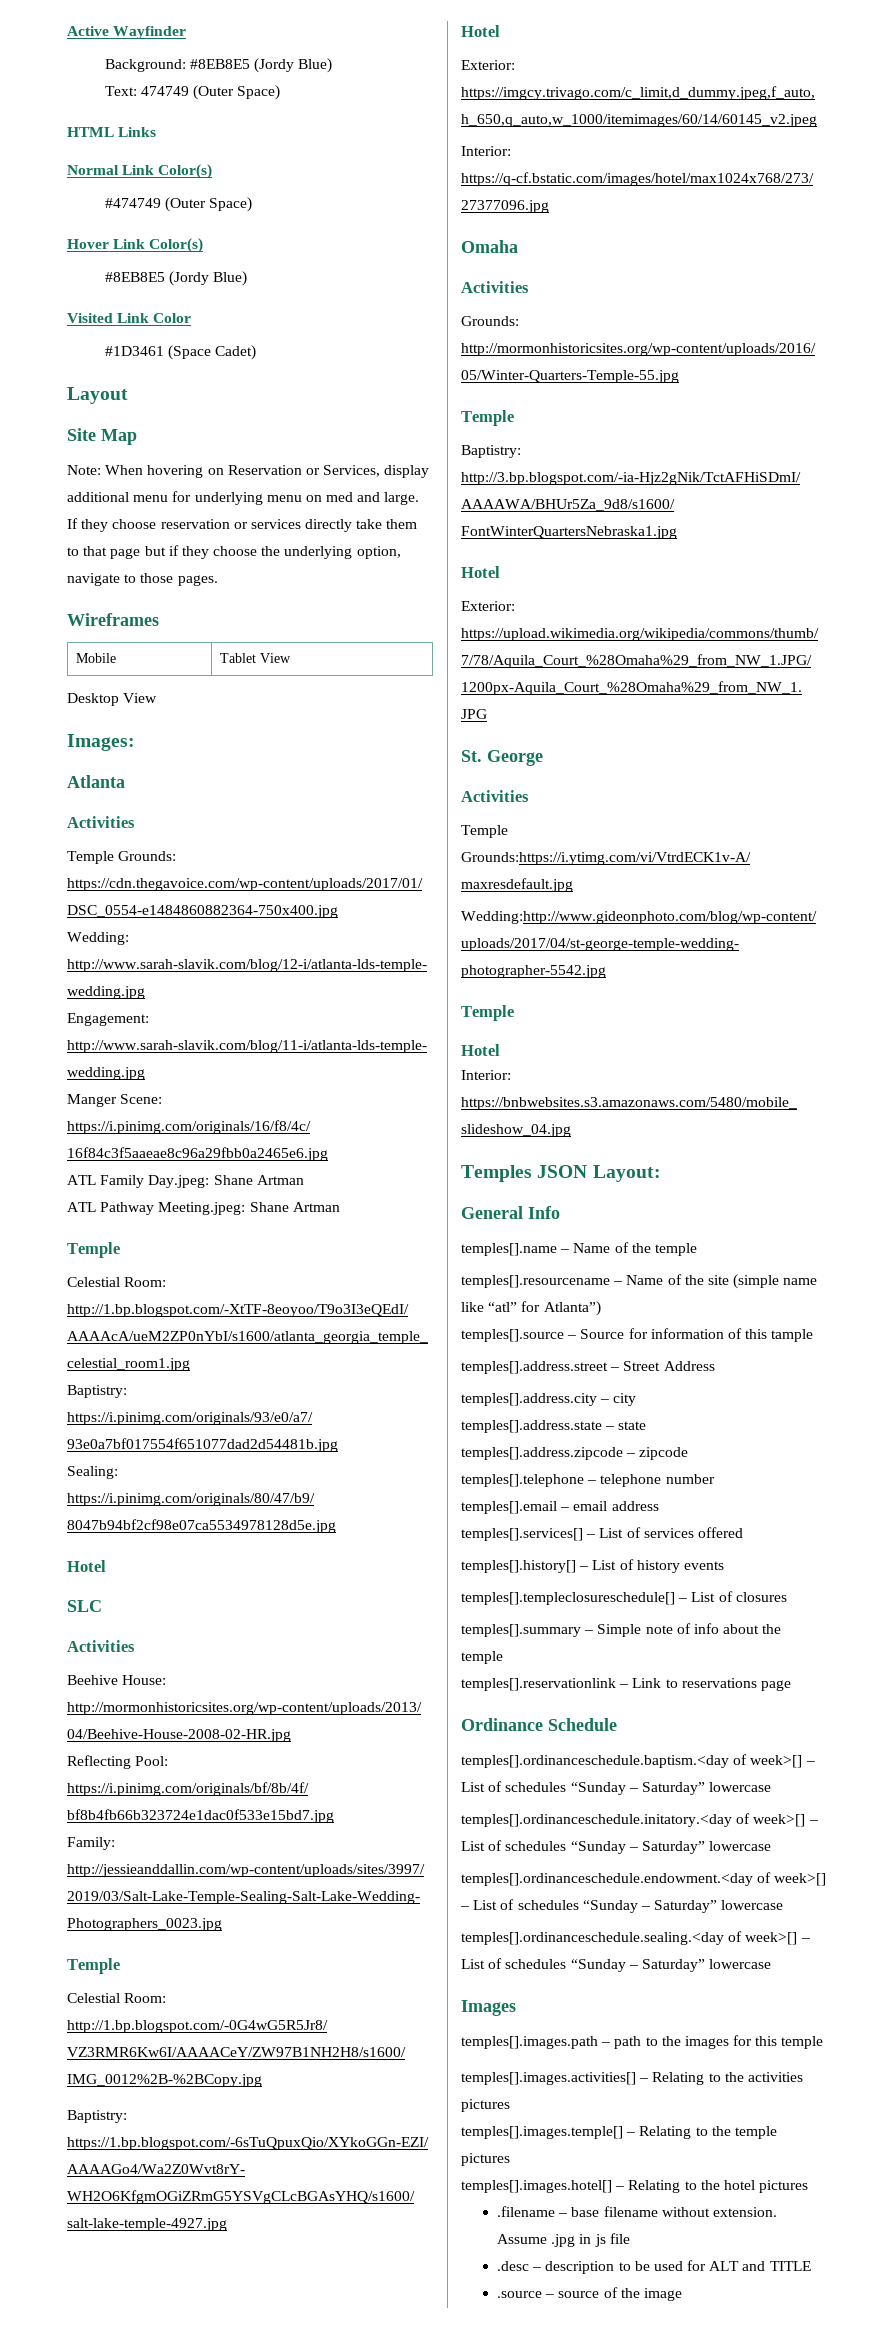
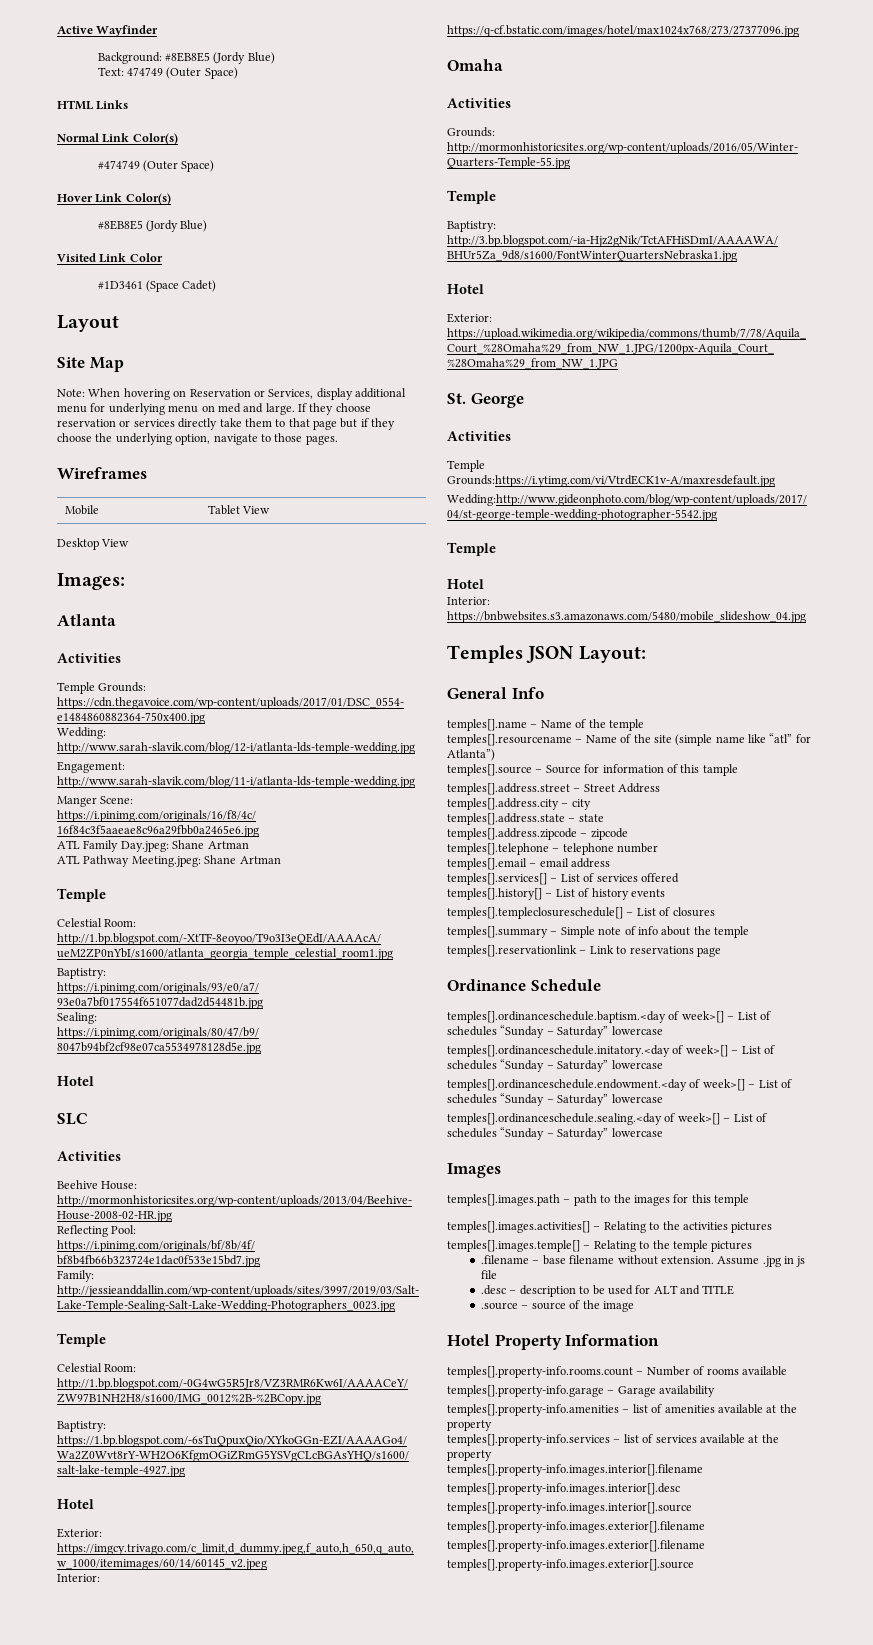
- temples[].images.hotel[] – Relating to the hotel pictures
+ Hotel Property Information
+ temples[].property-info.rooms.count – Number of rooms available
+ temples[].property-info.garage – Garage availability
+ temples[].property-info.amenities – list of amenities available at the property
+ temples[].property-info.services – list of services available at the property
+ temples[].property-info.images.interior[].filename
+ temples[].property-info.images.interior[].desc
+ temples[].property-info.images.interior[].source
+ temples[].property-info.images.exterior[].filename
+ temples[].property-info.images.exterior[].filename
+ temples[].property-info.images.exterior[].source

